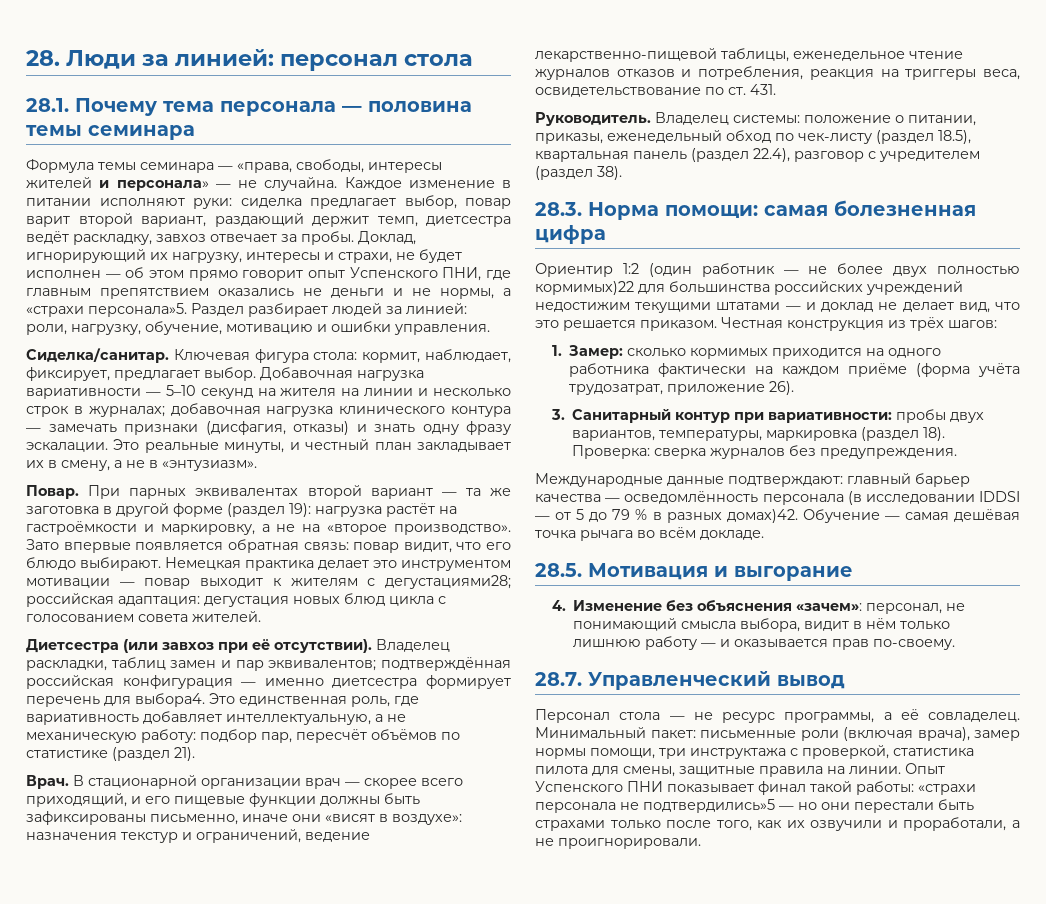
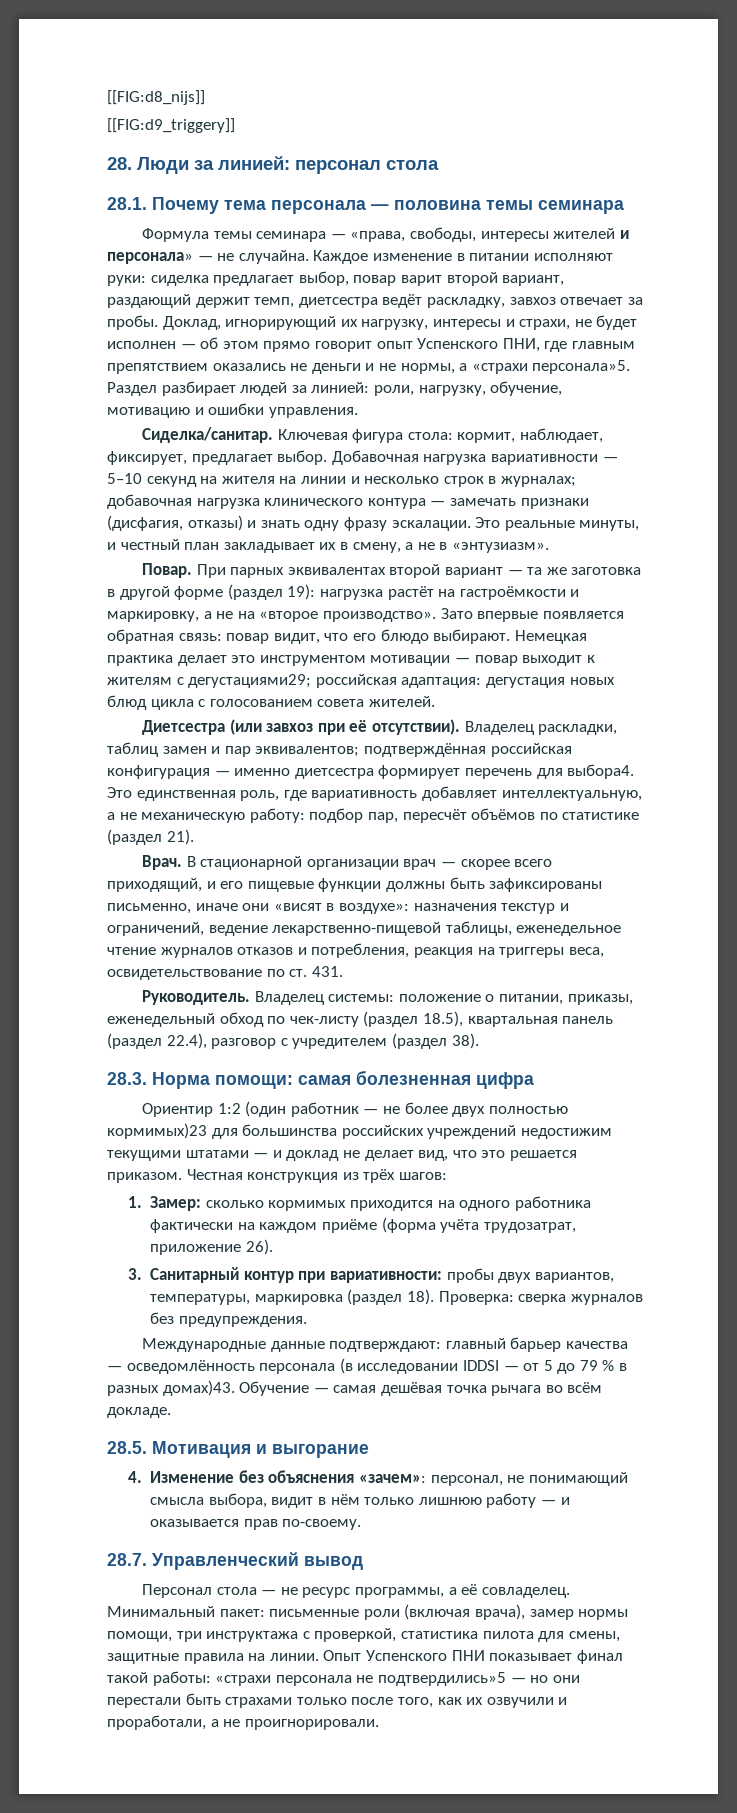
+ [[FIG:d8_nijs]]
+ [[FIG:d9_triggery]]
- Немецкая практика делает это инструментом мотивации — повар выходит к жителям с дегустациями28; российская адаптация: дегустация новых блюд цикла с голосованием совета жителей.
+ Немецкая практика делает это инструментом мотивации — повар выходит к жителям с дегустациями29; российская адаптация: дегустация новых блюд цикла с голосованием совета жителей.
- Ориентир 1:2 (один работник — не более двух полностью кормимых)22 для большинства российских учреждений недостижим текущими штатами — и доклад не делает вид, что это решается приказом.
+ Ориентир 1:2 (один работник — не более двух полностью кормимых)23 для большинства российских учреждений недостижим текущими штатами — и доклад не делает вид, что это решается приказом.
- Международные данные подтверждают: главный барьер качества — осведомлённость персонала (в исследовании IDDSI — от 5 до 79 % в разных домах)42.
+ Международные данные подтверждают: главный барьер качества — осведомлённость персонала (в исследовании IDDSI — от 5 до 79 % в разных домах)43.

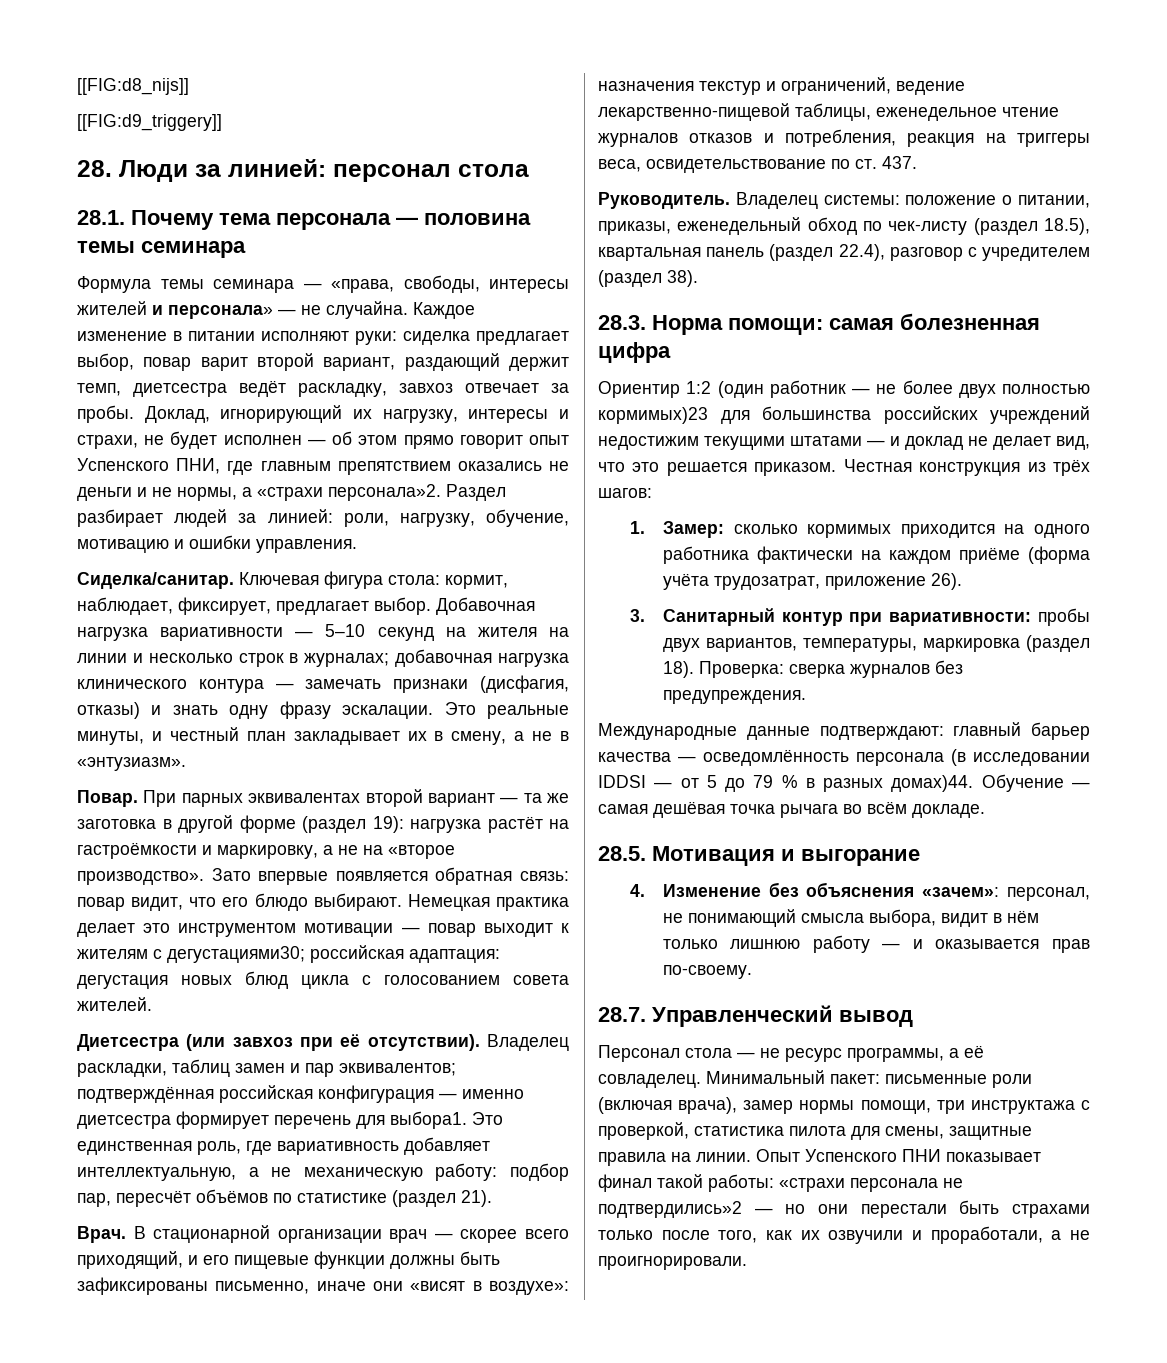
- Доклад, игнорирующий их нагрузку, интересы и страхи, не будет исполнен — об этом прямо говорит опыт Успенского ПНИ, где главным препятствием оказались не деньги и не нормы, а «страхи персонала»5.
+ Доклад, игнорирующий их нагрузку, интересы и страхи, не будет исполнен — об этом прямо говорит опыт Успенского ПНИ, где главным препятствием оказались не деньги и не нормы, а «страхи персонала»2.
- Немецкая практика делает это инструментом мотивации — повар выходит к жителям с дегустациями29; российская адаптация: дегустация новых блюд цикла с голосованием совета жителей.
+ Немецкая практика делает это инструментом мотивации — повар выходит к жителям с дегустациями30; российская адаптация: дегустация новых блюд цикла с голосованием совета жителей.
- Владелец раскладки, таблиц замен и пар эквивалентов; подтверждённая российская конфигурация — именно диетсестра формирует перечень для выбора4.
+ Владелец раскладки, таблиц замен и пар эквивалентов; подтверждённая российская конфигурация — именно диетсестра формирует перечень для выбора1.
- В стационарной организации врач — скорее всего приходящий, и его пищевые функции должны быть зафиксированы письменно, иначе они «висят в воздухе»: назначения текстур и ограничений, ведение лекарственно-пищевой таблицы, еженедельное чтение журналов отказов и потребления, реакция на триггеры веса, освидетельствование по ст. 431.
+ В стационарной организации врач — скорее всего приходящий, и его пищевые функции должны быть зафиксированы письменно, иначе они «висят в воздухе»: назначения текстур и ограничений, ведение лекарственно-пищевой таблицы, еженедельное чтение журналов отказов и потребления, реакция на триггеры веса, освидетельствование по ст. 437.
- Международные данные подтверждают: главный барьер качества — осведомлённость персонала (в исследовании IDDSI — от 5 до 79 % в разных домах)43.
+ Международные данные подтверждают: главный барьер качества — осведомлённость персонала (в исследовании IDDSI — от 5 до 79 % в разных домах)44.
- Опыт Успенского ПНИ показывает финал такой работы: «страхи персонала не подтвердились»5 — но они перестали быть страхами только после того, как их озвучили и проработали, а не проигнорировали.
+ Опыт Успенского ПНИ показывает финал такой работы: «страхи персонала не подтвердились»2 — но они перестали быть страхами только после того, как их озвучили и проработали, а не проигнорировали.

